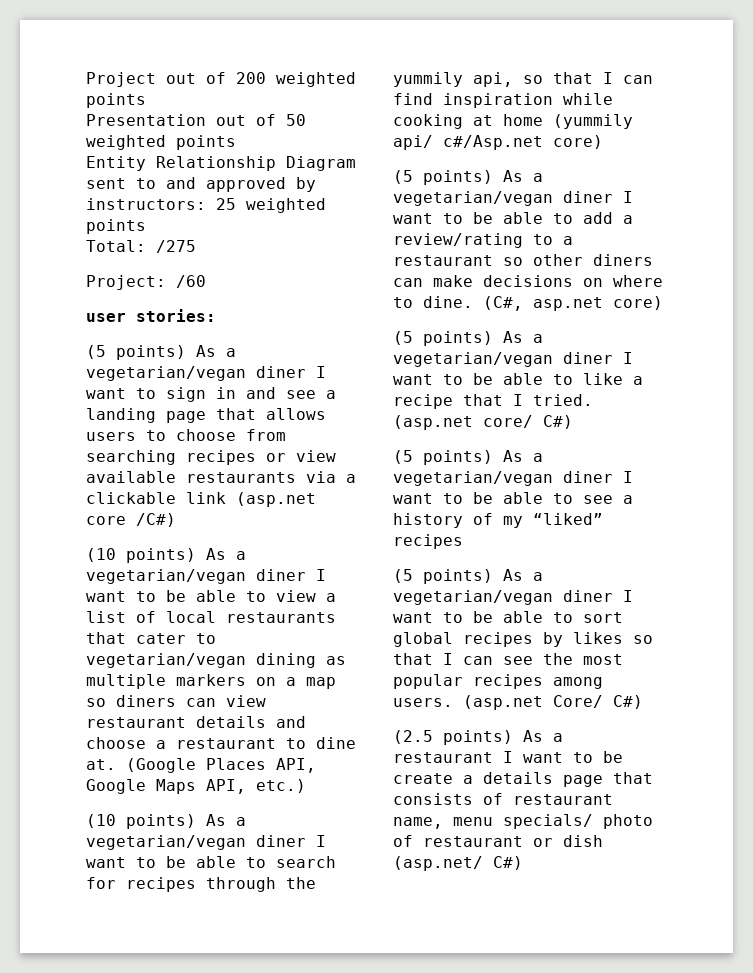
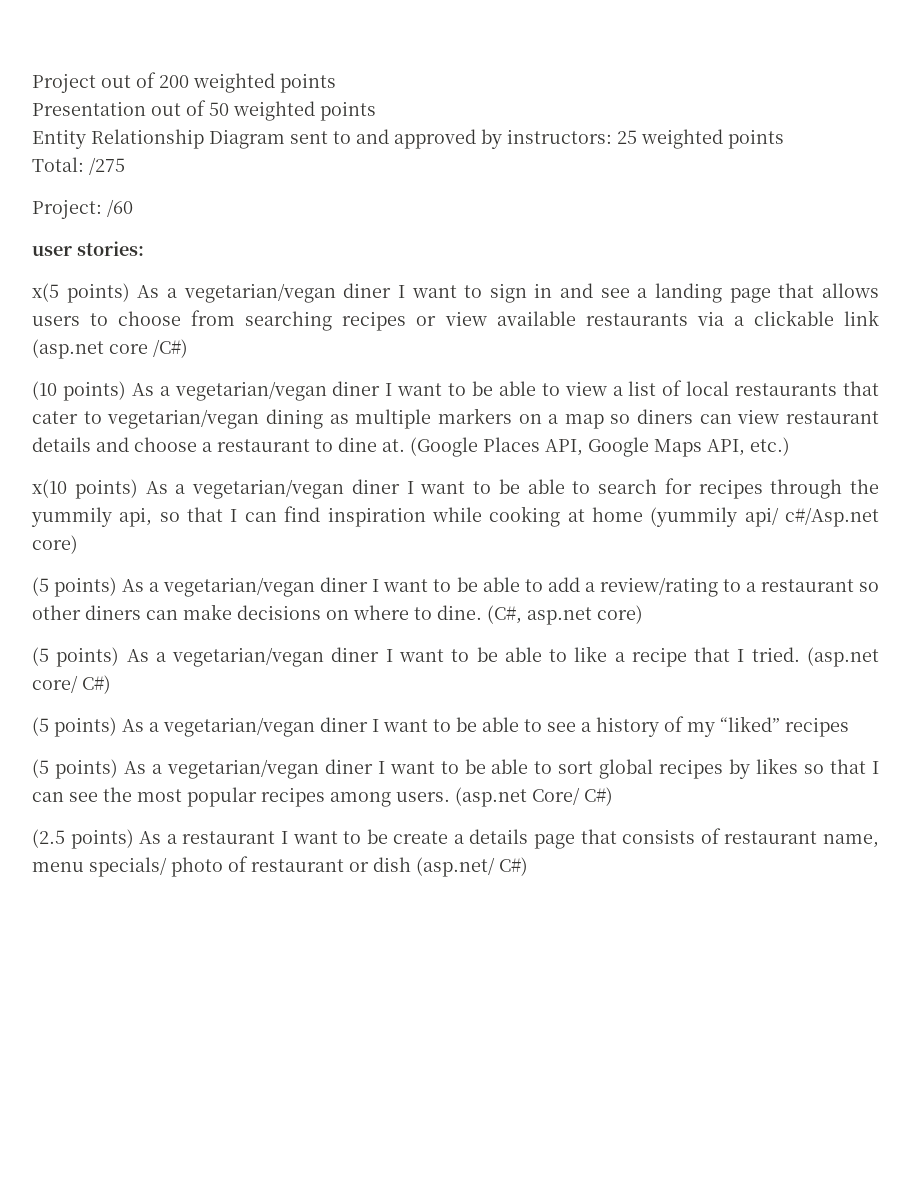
- (5 points) As a vegetarian/vegan diner I want to sign in and see a landing page that allows users to choose from searching recipes or view available restaurants via a clickable link (asp.net core /C#)
+ x(5 points) As a vegetarian/vegan diner I want to sign in and see a landing page that allows users to choose from searching recipes or view available restaurants via a clickable link (asp.net core /C#)
- (10 points) As a vegetarian/vegan diner I want to be able to search for recipes through the yummily api, so that I can find inspiration while cooking at home (yummily api/ c#/Asp.net core)
+ x(10 points) As a vegetarian/vegan diner I want to be able to search for recipes through the yummily api, so that I can find inspiration while cooking at home (yummily api/ c#/Asp.net core)

